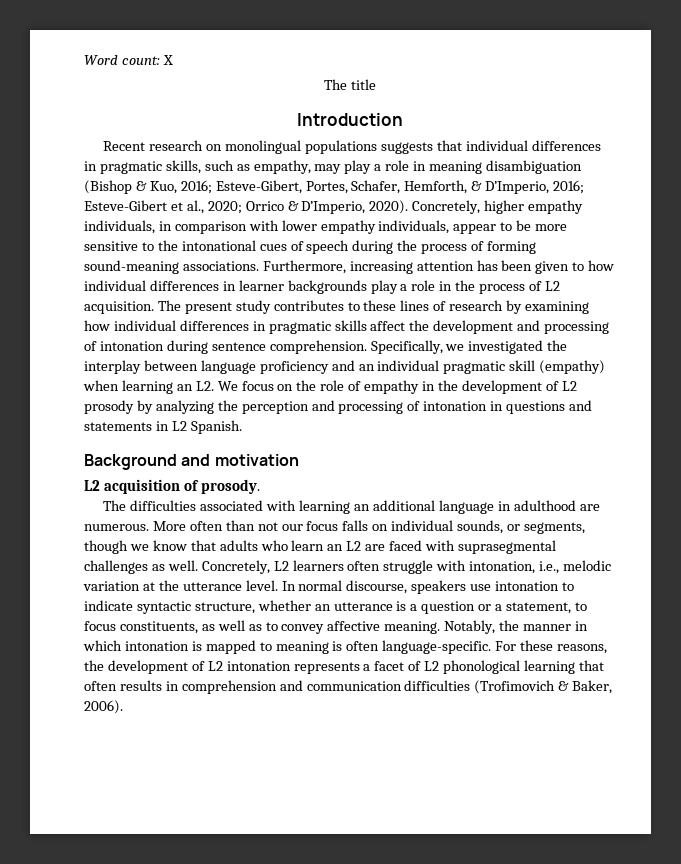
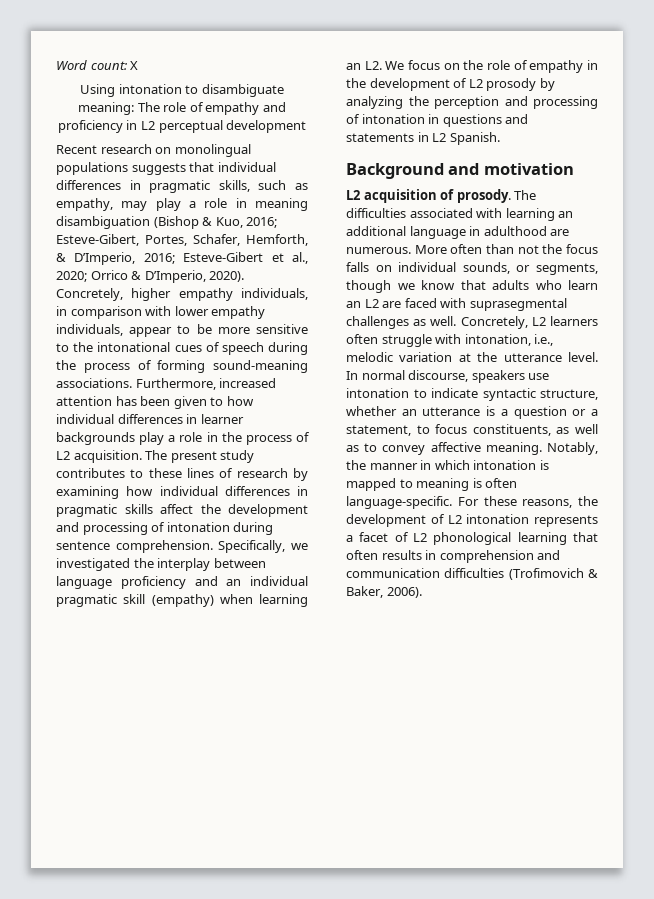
- The title
- Introduction
+ Using intonation to disambiguate meaning: The role of empathy and proficiency in L2 perceptual development
- Furthermore, increasing attention has been given to how individual differences in learner backgrounds play a role in the process of L2 acquisition.
+ Furthermore, increased attention has been given to how individual differences in learner backgrounds play a role in the process of L2 acquisition.
- L2 acquisition of prosody.
- The difficulties associated with learning an additional language in adulthood are numerous.
+ L2 acquisition of prosody. The difficulties associated with learning an additional language in adulthood are numerous.
- More often than not our focus falls on individual sounds, or segments, though we know that adults who learn an L2 are faced with suprasegmental challenges as well.
+ More often than not the focus falls on individual sounds, or segments, though we know that adults who learn an L2 are faced with suprasegmental challenges as well.

